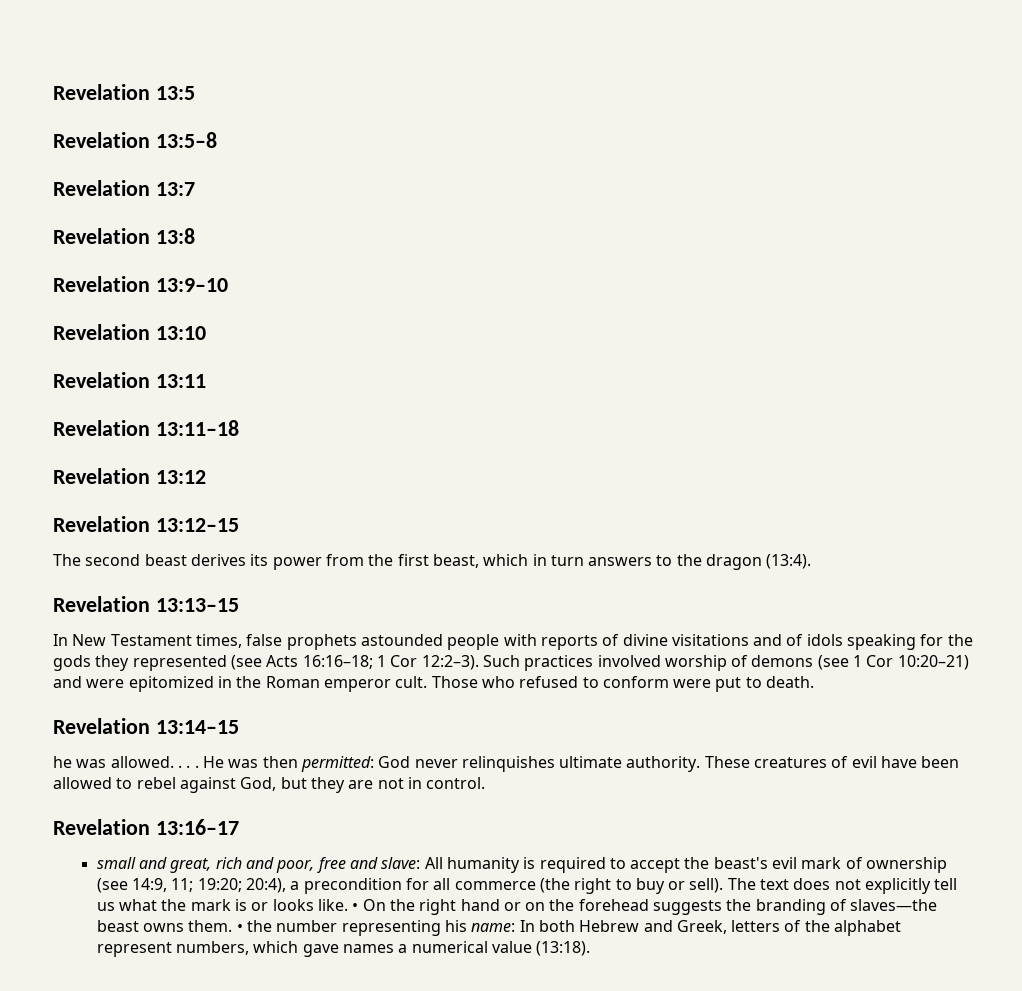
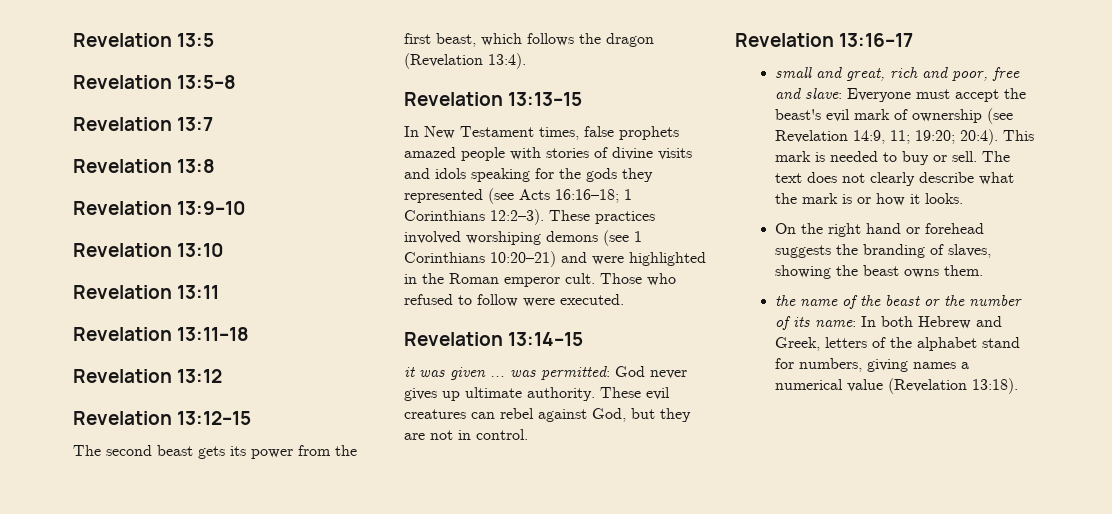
- The second beast derives its power from the first beast, which in turn answers to the dragon (13:4).
+ The second beast gets its power from the first beast, which follows the dragon (Revelation 13:4).
- In New Testament times, false prophets astounded people with reports of divine visitations and of idols speaking for the gods they represented (see Acts 16:16–18; 1 Cor 12:2–3). Such practices involved worship of demons (see 1 Cor 10:20–21) and were epitomized in the Roman emperor cult.
+ In New Testament times, false prophets amazed people with stories of divine visits and idols speaking for the gods they represented (see Acts 16:16–18; 1 Corinthians 12:2–3). These practices involved worshiping demons (see 1 Corinthians 10:20–21) and were highlighted in the Roman emperor cult.
- Those who refused to conform were put to death.
+ Those who refused to follow were executed.
  Revelation 13:14–15
- he was allowed. . . . He was then permitted: God never relinquishes ultimate authority.
+ it was given … was permitted: God never gives up ultimate authority.
- These creatures of evil have been allowed to rebel against God, but they are not in control.
+ These evil creatures can rebel against God, but they are not in control.
- small and great, rich and poor, free and slave: All humanity is required to accept the beast's evil mark of ownership (see 14:9, 11; 19:20; 20:4), a precondition for all commerce (the right to buy or sell).
+ small and great, rich and poor, free and slave: Everyone must accept the beast's evil mark of ownership (see Revelation 14:9, 11; 19:20; 20:4). This mark is needed to buy or sell.
- The text does not explicitly tell us what the mark is or looks like. • On the right hand or on the forehead suggests the branding of slaves—the beast owns them. • the number representing his name: In both Hebrew and Greek, letters of the alphabet represent numbers, which gave names a numerical value (13:18).
+ The text does not clearly describe what the mark is or how it looks.
+ On the right hand or forehead suggests the branding of slaves, showing the beast owns them.
+ the name of the beast or the number of its name: In both Hebrew and Greek, letters of the alphabet stand for numbers, giving names a numerical value (Revelation 13:18).

